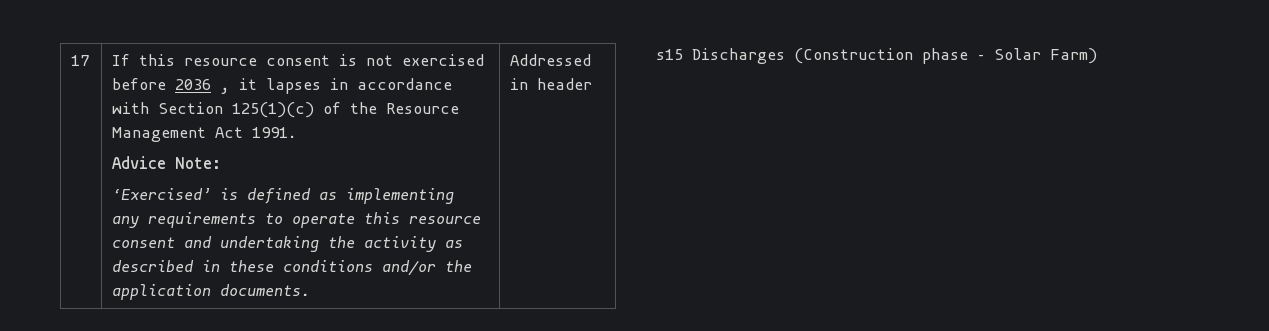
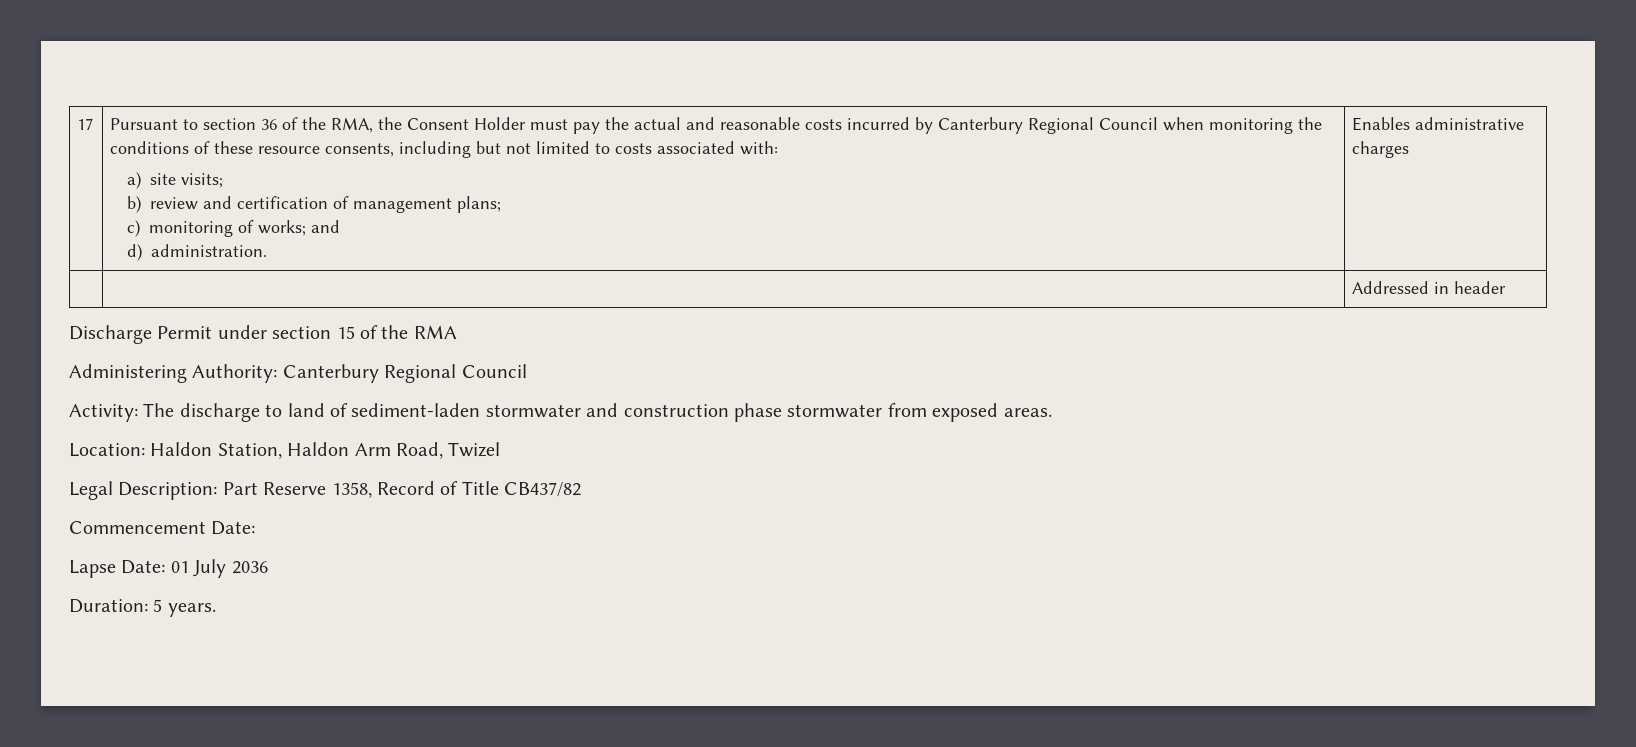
- If this resource consent is not exercised before 2036 , it lapses in accordance with Section 125(1)(c) of the Resource Management Act 1991.
- Advice Note:
- ‘Exercised’ is defined as implementing any requirements to operate this resource consent and undertaking the activity as described in these conditions and/or the application documents. | Addressed in header
- s15 Discharges (Construction phase – Solar Farm)
+ Pursuant to section 36 of the RMA, the Consent Holder must pay the actual and reasonable costs incurred by Canterbury Regional Council when monitoring the conditions of these resource consents, including but not limited to costs associated with:
+ a) site visits;
+ b) review and certification of management plans;
+ c) monitoring of works; and
+ d) administration. | Enables administrative charges
+ | | Addressed in header
+ Discharge Permit under section 15 of the RMA
+ Administering Authority: Canterbury Regional Council
+ Activity: The discharge to land of sediment-laden stormwater and construction phase stormwater from exposed areas.
+ Location: Haldon Station, Haldon Arm Road, Twizel
+ Legal Description: Part Reserve 1358, Record of Title CB437/82
+ Commencement Date:
+ Lapse Date: 01 July 2036
+ Duration: 5 years.

